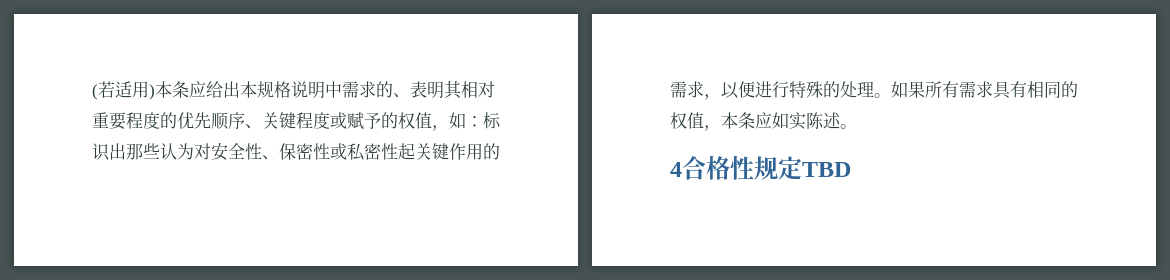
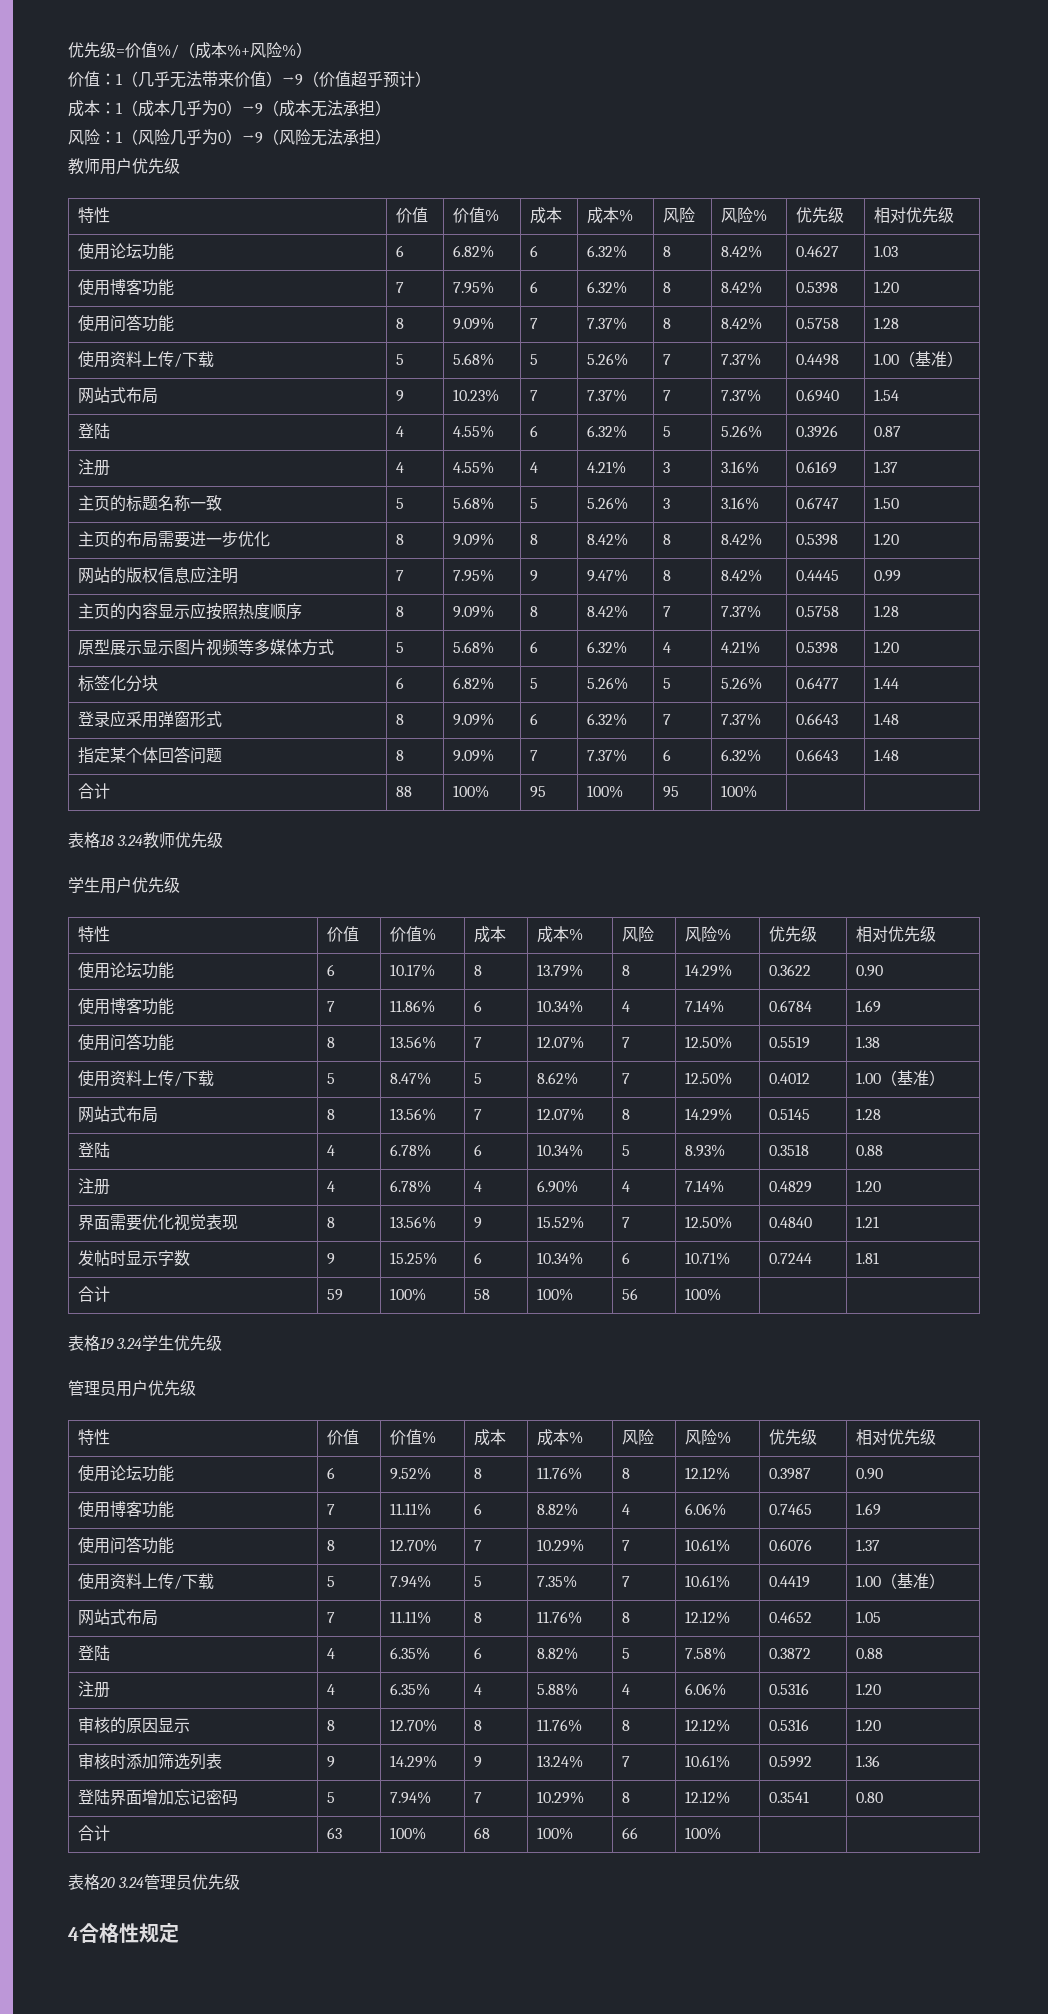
- (若适用)本条应给出本规格说明中需求的、表明其相对重要程度的优先顺序、关键程度或赋予的权值，如：标识出那些认为对安全性、保密性或私密性起关键作用的需求，以便进行特殊的处理。如果所有需求具有相同的权值，本条应如实陈述。
+ 优先级=价值%/（成本%+风险%）
+ 价值：1（几乎无法带来价值）→9（价值超乎预计）
+ 成本：1（成本几乎为0）→9（成本无法承担）
+ 风险：1（风险几乎为0）→9（风险无法承担）
+ 教师用户优先级
+ 特性 | 价值 | 价值% | 成本 | 成本% | 风险 | 风险% | 优先级 | 相对优先级
+ 使用论坛功能 | 6 | 6.82% | 6 | 6.32% | 8 | 8.42% | 0.4627 | 1.03
+ 使用博客功能 | 7 | 7.95% | 6 | 6.32% | 8 | 8.42% | 0.5398 | 1.20
+ 使用问答功能 | 8 | 9.09% | 7 | 7.37% | 8 | 8.42% | 0.5758 | 1.28
+ 使用资料上传/下载 | 5 | 5.68% | 5 | 5.26% | 7 | 7.37% | 0.4498 | 1.00（基准）
+ 网站式布局 | 9 | 10.23% | 7 | 7.37% | 7 | 7.37% | 0.6940 | 1.54
+ 登陆 | 4 | 4.55% | 6 | 6.32% | 5 | 5.26% | 0.3926 | 0.87
+ 注册 | 4 | 4.55% | 4 | 4.21% | 3 | 3.16% | 0.6169 | 1.37
+ 主页的标题名称一致 | 5 | 5.68% | 5 | 5.26% | 3 | 3.16% | 0.6747 | 1.50
+ 主页的布局需要进一步优化 | 8 | 9.09% | 8 | 8.42% | 8 | 8.42% | 0.5398 | 1.20
+ 网站的版权信息应注明 | 7 | 7.95% | 9 | 9.47% | 8 | 8.42% | 0.4445 | 0.99
+ 主页的内容显示应按照热度顺序 | 8 | 9.09% | 8 | 8.42% | 7 | 7.37% | 0.5758 | 1.28
+ 原型展示显示图片视频等多媒体方式 | 5 | 5.68% | 6 | 6.32% | 4 | 4.21% | 0.5398 | 1.20
+ 标签化分块 | 6 | 6.82% | 5 | 5.26% | 5 | 5.26% | 0.6477 | 1.44
+ 登录应采用弹窗形式 | 8 | 9.09% | 6 | 6.32% | 7 | 7.37% | 0.6643 | 1.48
+ 指定某个体回答问题 | 8 | 9.09% | 7 | 7.37% | 6 | 6.32% | 0.6643 | 1.48
+ 合计 | 88 | 100% | 95 | 100% | 95 | 100% | |
+ 表格18 3.24教师优先级
+ 学生用户优先级
+ 特性 | 价值 | 价值% | 成本 | 成本% | 风险 | 风险% | 优先级 | 相对优先级
+ 使用论坛功能 | 6 | 10.17% | 8 | 13.79% | 8 | 14.29% | 0.3622 | 0.90
+ 使用博客功能 | 7 | 11.86% | 6 | 10.34% | 4 | 7.14% | 0.6784 | 1.69
+ 使用问答功能 | 8 | 13.56% | 7 | 12.07% | 7 | 12.50% | 0.5519 | 1.38
+ 使用资料上传/下载 | 5 | 8.47% | 5 | 8.62% | 7 | 12.50% | 0.4012 | 1.00（基准）
+ 网站式布局 | 8 | 13.56% | 7 | 12.07% | 8 | 14.29% | 0.5145 | 1.28
+ 登陆 | 4 | 6.78% | 6 | 10.34% | 5 | 8.93% | 0.3518 | 0.88
+ 注册 | 4 | 6.78% | 4 | 6.90% | 4 | 7.14% | 0.4829 | 1.20
+ 界面需要优化视觉表现 | 8 | 13.56% | 9 | 15.52% | 7 | 12.50% | 0.4840 | 1.21
+ 发帖时显示字数 | 9 | 15.25% | 6 | 10.34% | 6 | 10.71% | 0.7244 | 1.81
+ 合计 | 59 | 100% | 58 | 100% | 56 | 100% | |
+ 表格19 3.24学生优先级
+ 管理员用户优先级
+ 特性 | 价值 | 价值% | 成本 | 成本% | 风险 | 风险% | 优先级 | 相对优先级
+ 使用论坛功能 | 6 | 9.52% | 8 | 11.76% | 8 | 12.12% | 0.3987 | 0.90
+ 使用博客功能 | 7 | 11.11% | 6 | 8.82% | 4 | 6.06% | 0.7465 | 1.69
+ 使用问答功能 | 8 | 12.70% | 7 | 10.29% | 7 | 10.61% | 0.6076 | 1.37
+ 使用资料上传/下载 | 5 | 7.94% | 5 | 7.35% | 7 | 10.61% | 0.4419 | 1.00（基准）
+ 网站式布局 | 7 | 11.11% | 8 | 11.76% | 8 | 12.12% | 0.4652 | 1.05
+ 登陆 | 4 | 6.35% | 6 | 8.82% | 5 | 7.58% | 0.3872 | 0.88
+ 注册 | 4 | 6.35% | 4 | 5.88% | 4 | 6.06% | 0.5316 | 1.20
+ 审核的原因显示 | 8 | 12.70% | 8 | 11.76% | 8 | 12.12% | 0.5316 | 1.20
+ 审核时添加筛选列表 | 9 | 14.29% | 9 | 13.24% | 7 | 10.61% | 0.5992 | 1.36
+ 登陆界面增加忘记密码 | 5 | 7.94% | 7 | 10.29% | 8 | 12.12% | 0.3541 | 0.80
+ 合计 | 63 | 100% | 68 | 100% | 66 | 100% | |
+ 表格20 3.24管理员优先级
- 4合格性规定TBD
+ 4合格性规定

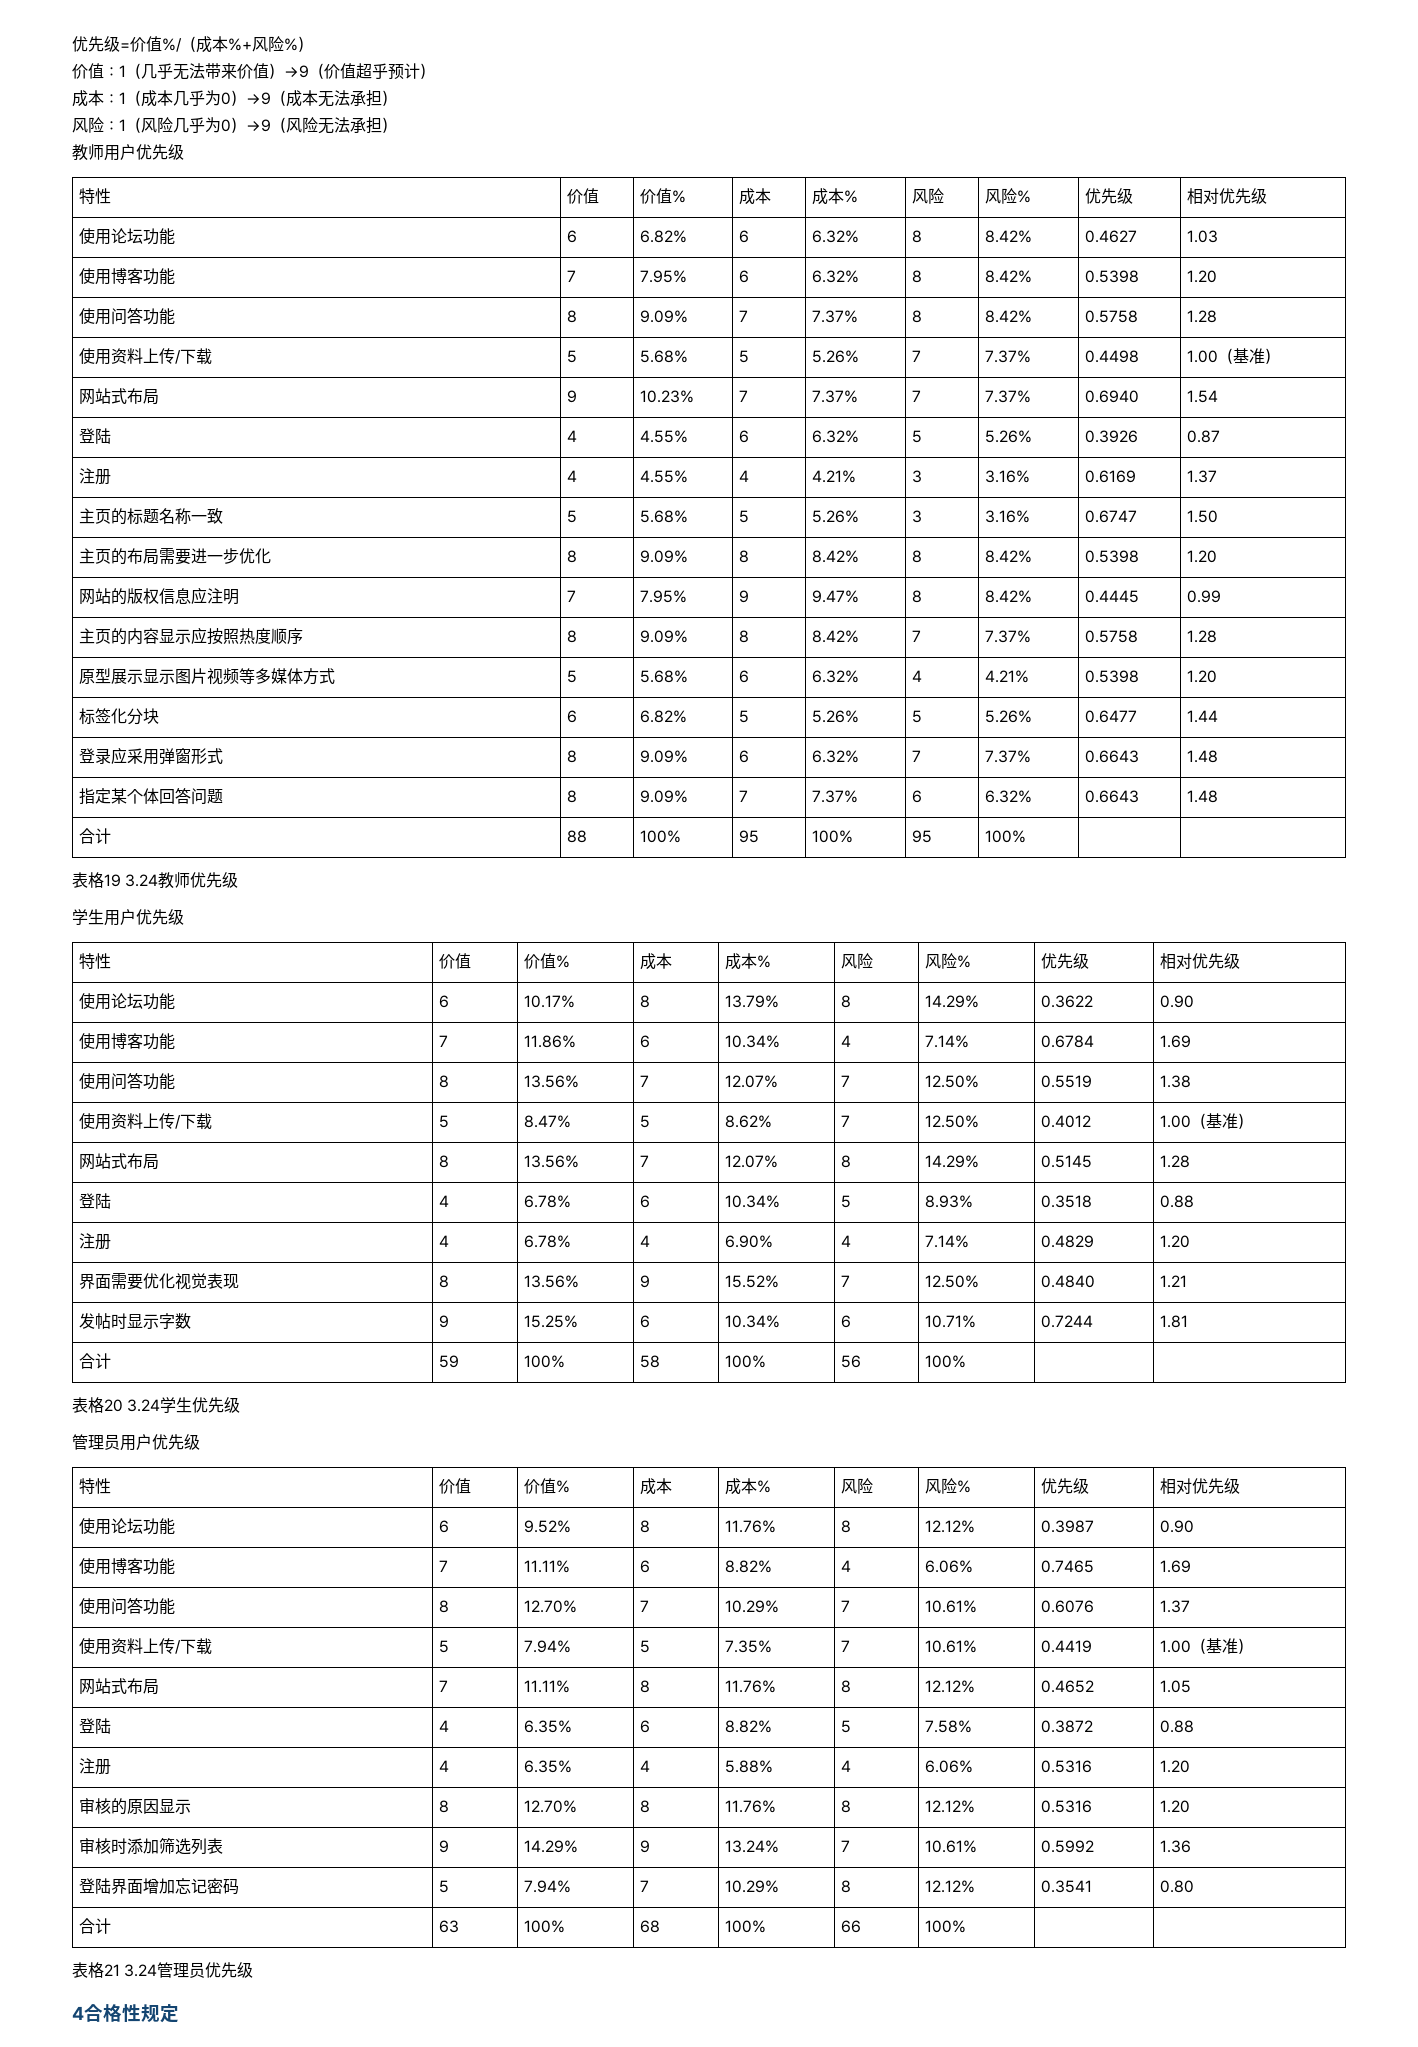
- 表格18 3.24教师优先级
+ 表格19 3.24教师优先级
- 表格19 3.24学生优先级
+ 表格20 3.24学生优先级
- 表格20 3.24管理员优先级
+ 表格21 3.24管理员优先级

